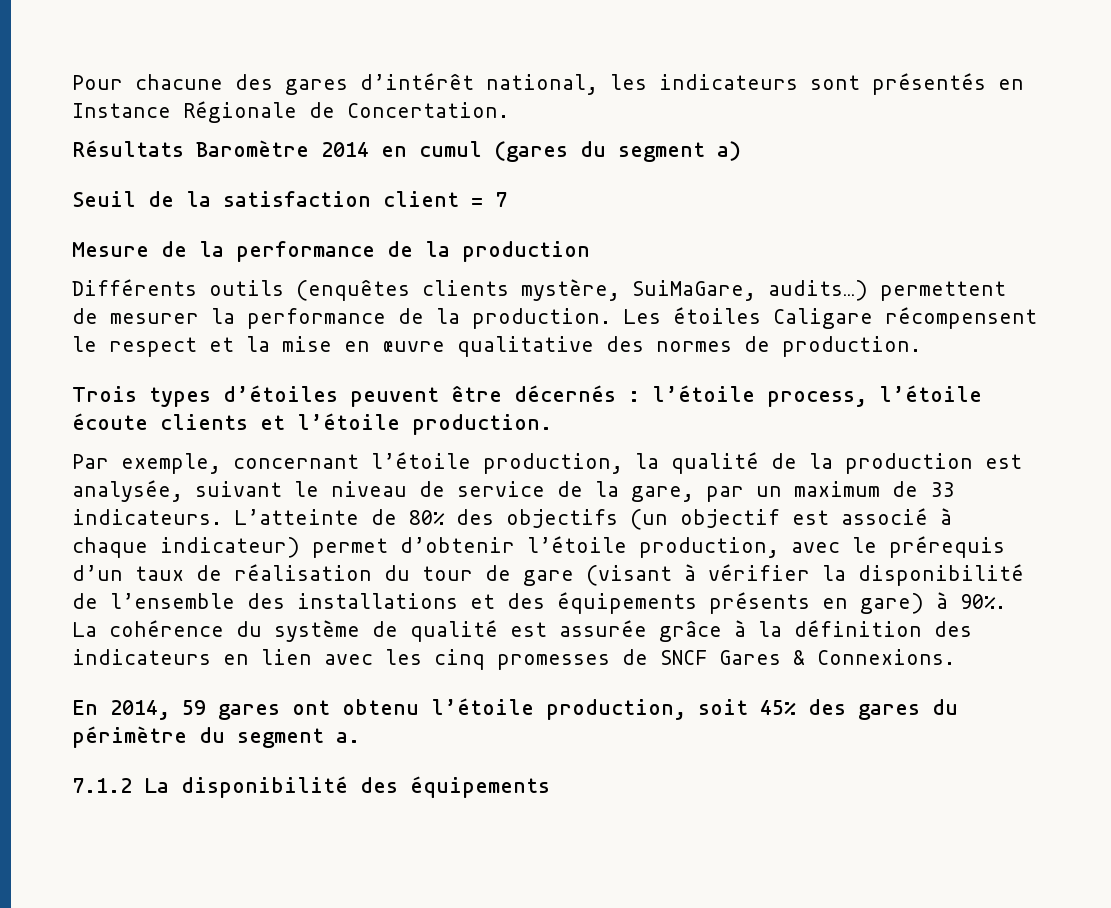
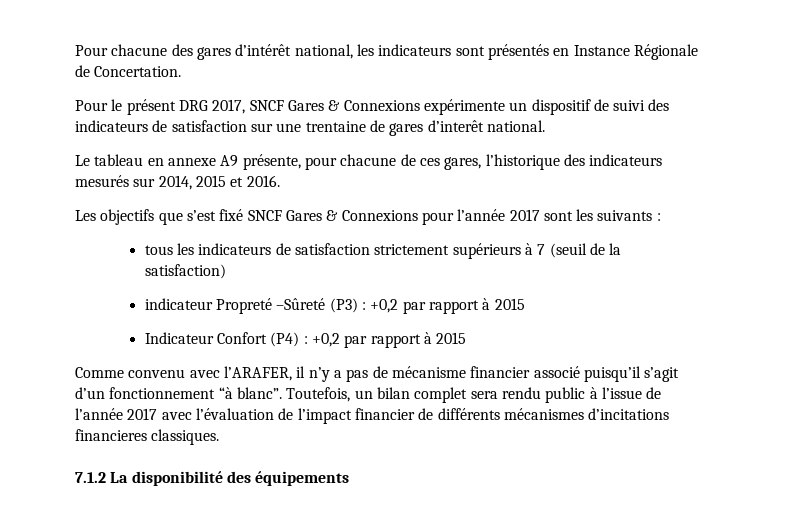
- Résultats Baromètre 2014 en cumul (gares du segment a)
- Seuil de la satisfaction client = 7
- Mesure de la performance de la production
- Différents outils (enquêtes clients mystère, SuiMaGare, audits…) permettent de mesurer la performance de la production. Les étoiles Caligare récompensent le respect et la mise en œuvre qualitative des normes de production.
- Trois types d’étoiles peuvent être décernés : l’étoile process, l’étoile écoute clients et l’étoile production.
- Par exemple, concernant l’étoile production, la qualité de la production est analysée, suivant le niveau de service de la gare, par un maximum de 33 indicateurs. L’atteinte de 80% des objectifs (un objectif est associé à chaque indicateur) permet d’obtenir l’étoile production, avec le prérequis d’un taux de réalisation du tour de gare (visant à vérifier la disponibilité de l’ensemble des installations et des équipements présents en gare) à 90%. La cohérence du système de qualité est assurée grâce à la définition des indicateurs en lien avec les cinq promesses de SNCF Gares & Connexions.
- En 2014, 59 gares ont obtenu l’étoile production, soit 45% des gares du périmètre du segment a.
+ Pour le présent DRG 2017, SNCF Gares & Connexions expérimente un dispositif de suivi des indicateurs de satisfaction sur une trentaine de gares d’interêt national.
+ Le tableau en annexe A9 présente, pour chacune de ces gares, l’historique des indicateurs mesurés sur 2014, 2015 et 2016.
+ Les objectifs que s’est fixé SNCF Gares & Connexions pour l’année 2017 sont les suivants :
+ tous les indicateurs de satisfaction strictement supérieurs à 7 (seuil de la satisfaction)
+ indicateur Propreté –Sûreté (P3) : +0,2 par rapport à 2015
+ Indicateur Confort (P4) : +0,2 par rapport à 2015
+ Comme convenu avec l’ARAFER, il n’y a pas de mécanisme financier associé puisqu’il s’agit d’un fonctionnement “à blanc”. Toutefois, un bilan complet sera rendu public à l’issue de l’année 2017 avec l’évaluation de l’impact financier de différents mécanismes d’incitations financieres classiques.

